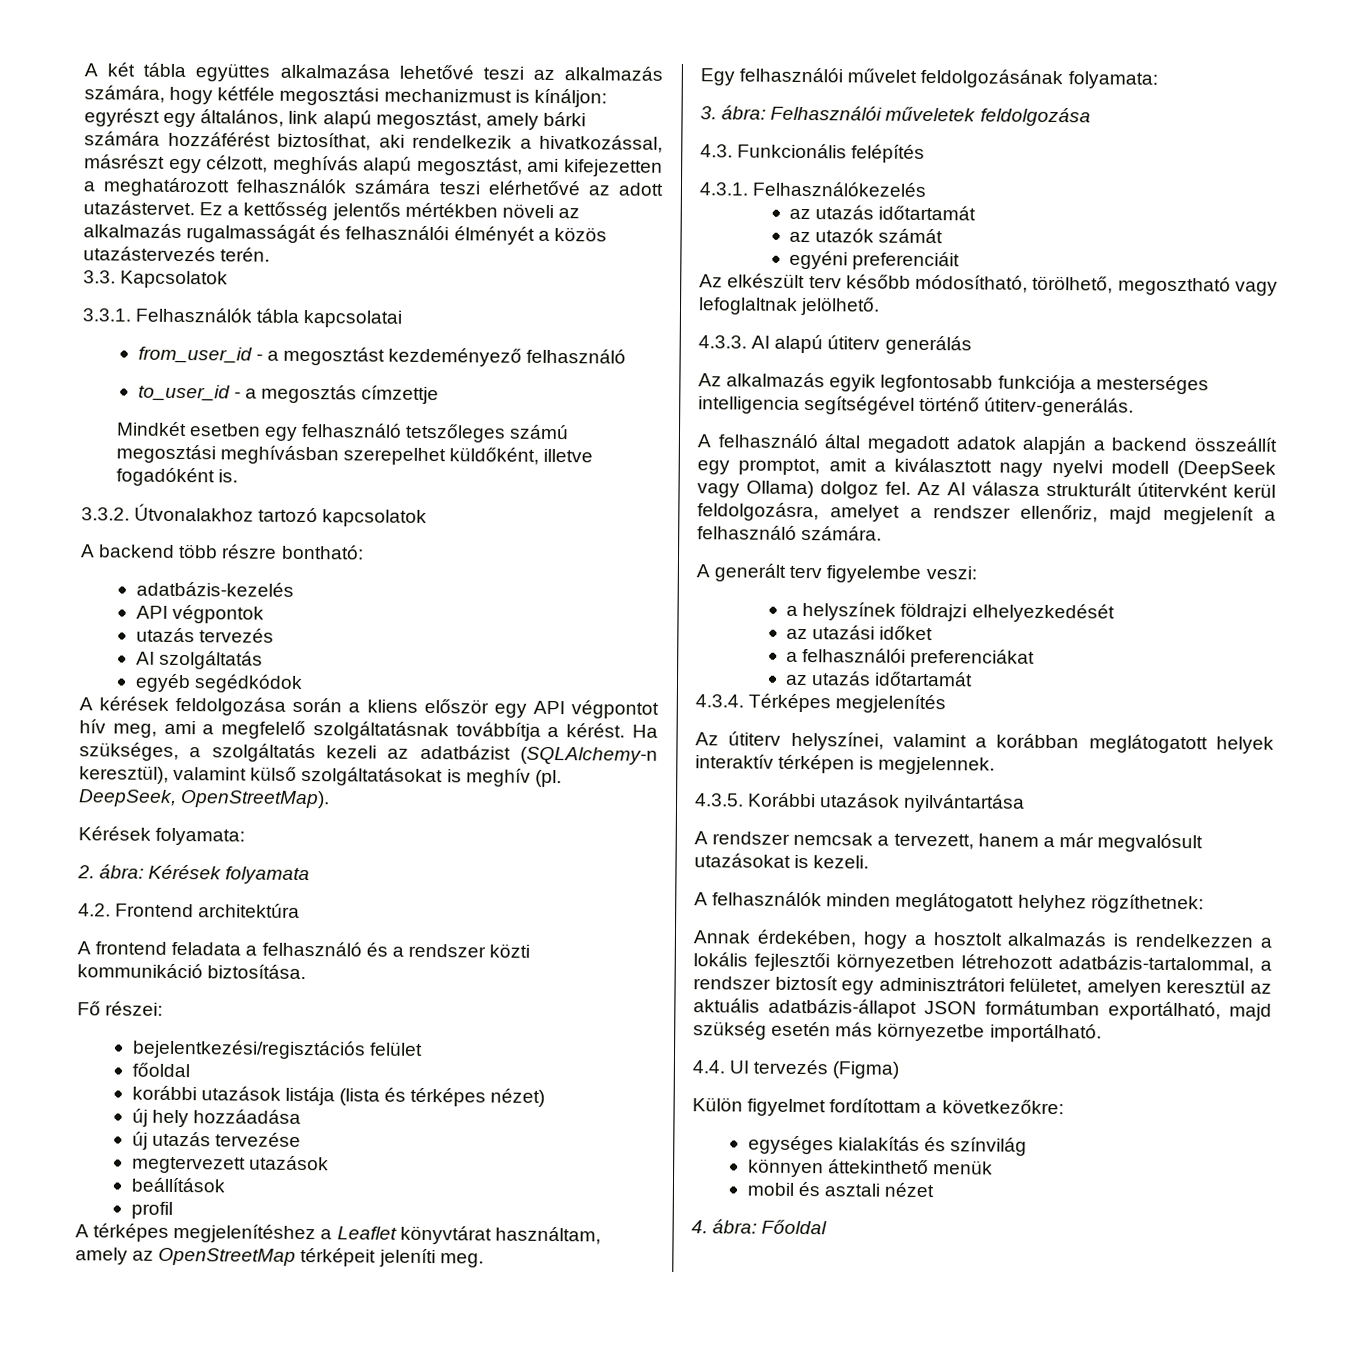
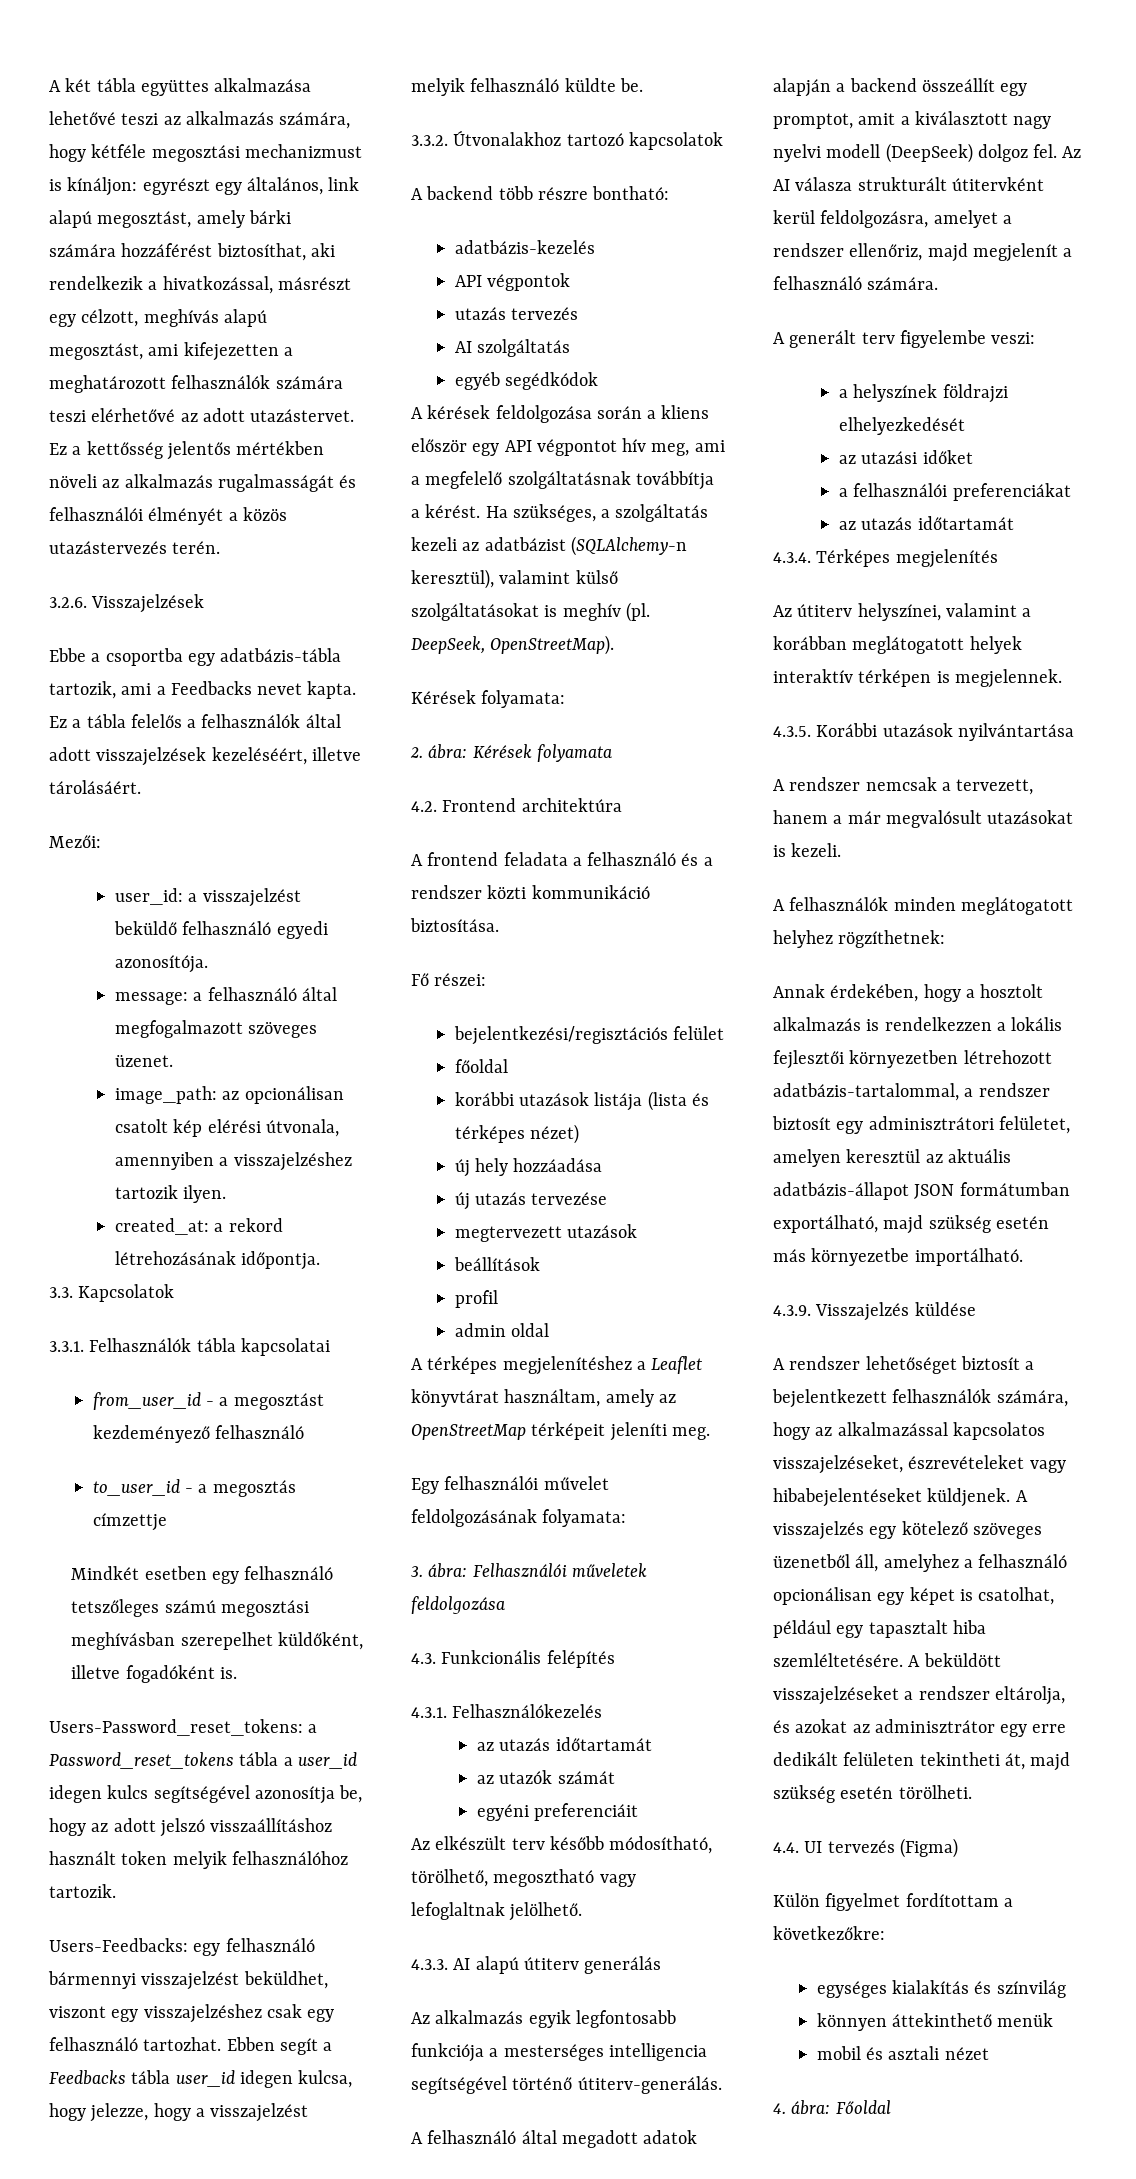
+ 3.2.6. Visszajelzések
+ Ebbe a csoportba egy adatbázis-tábla tartozik, ami a Feedbacks nevet kapta. Ez a tábla felelős a felhasználók által adott visszajelzések kezeléséért, illetve tárolásáért.
+ Mezői:
+ user_id: a visszajelzést beküldő felhasználó egyedi azonosítója.
+ message: a felhasználó által megfogalmazott szöveges üzenet.
+ image_path: az opcionálisan csatolt kép elérési útvonala, amennyiben a visszajelzéshez tartozik ilyen.
+ created_at: a rekord létrehozásának időpontja.
+ Users-Password_reset_tokens: a Password_reset_tokens tábla a user_id idegen kulcs segítségével azonosítja be, hogy az adott jelszó visszaállításhoz használt token melyik felhasználóhoz tartozik.
+ Users-Feedbacks: egy felhasználó bármennyi visszajelzést beküldhet, viszont egy visszajelzéshez csak egy felhasználó tartozhat. Ebben segít a Feedbacks tábla user_id idegen kulcsa, hogy jelezze, hogy a visszajelzést melyik felhasználó küldte be.
+ admin oldal
- A felhasználó által megadott adatok alapján a backend összeállít egy promptot, amit a kiválasztott nagy nyelvi modell (DeepSeek vagy Ollama) dolgoz fel.
+ A felhasználó által megadott adatok alapján a backend összeállít egy promptot, amit a kiválasztott nagy nyelvi modell (DeepSeek) dolgoz fel.
+ 4.3.9. Visszajelzés küldése
+ A rendszer lehetőséget biztosít a bejelentkezett felhasználók számára, hogy az alkalmazással kapcsolatos visszajelzéseket, észrevételeket vagy hibabejelentéseket küldjenek. A visszajelzés egy kötelező szöveges üzenetből áll, amelyhez a felhasználó opcionálisan egy képet is csatolhat, például egy tapasztalt hiba szemléltetésére. A beküldött visszajelzéseket a rendszer eltárolja, és azokat az adminisztrátor egy erre dedikált felületen tekintheti át, majd szükség esetén törölheti.

